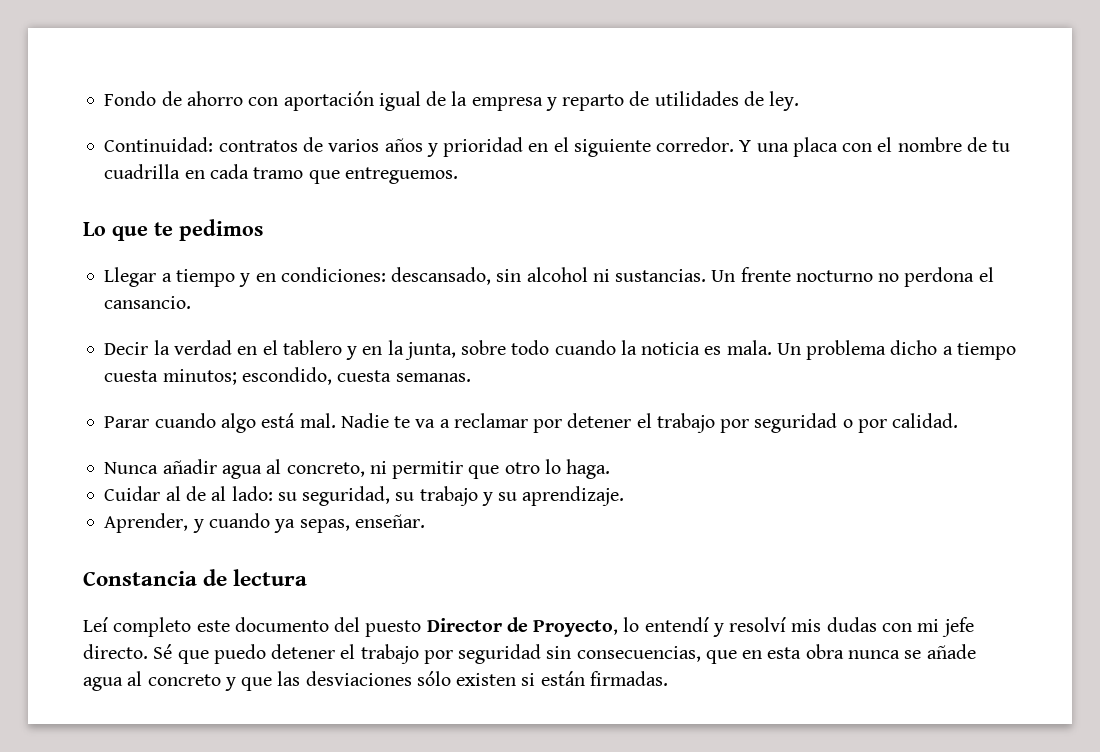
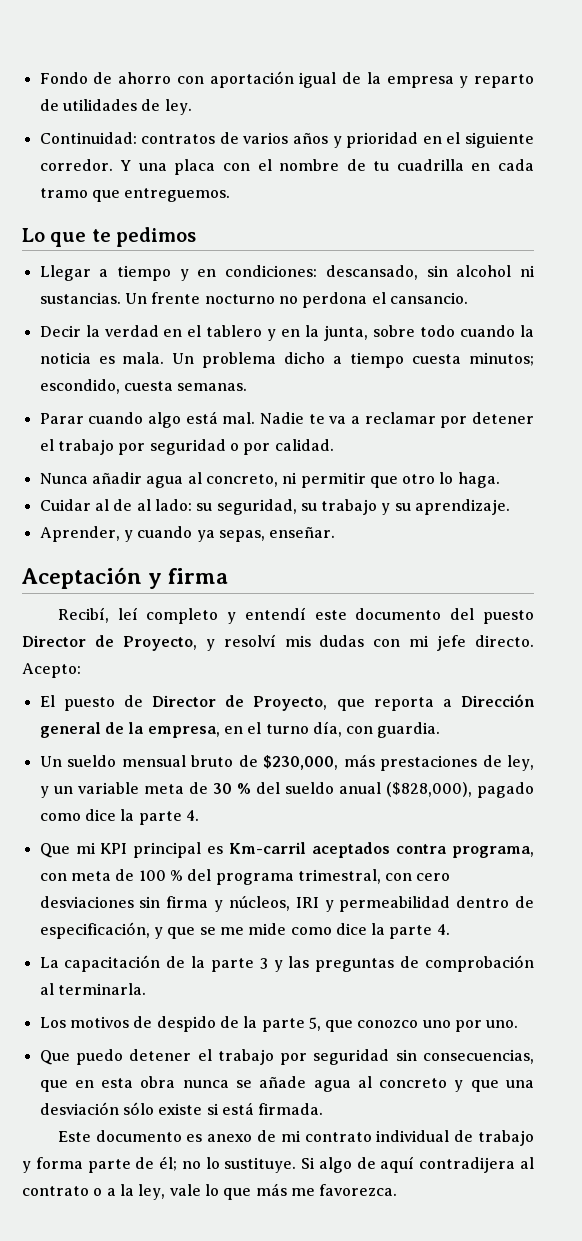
- Constancia de lectura
- Leí completo este documento del puesto Director de Proyecto, lo entendí y resolví mis dudas con mi jefe directo.
+ Aceptación y firma
+ Recibí, leí completo y entendí este documento del puesto Director de Proyecto, y resolví mis dudas con mi jefe directo.
- Sé que puedo detener el trabajo por seguridad sin consecuencias, que en esta obra nunca se añade agua al concreto y que las desviaciones sólo existen si están firmadas.
+ Acepto:
+ El puesto de Director de Proyecto, que reporta a Dirección general de la empresa, en el turno día, con guardia.
+ Un sueldo mensual bruto de $230,000, más prestaciones de ley, y un variable meta de 30 % del sueldo anual ($828,000), pagado como dice la parte 4.
+ Que mi KPI principal es Km-carril aceptados contra programa, con meta de 100 % del programa trimestral, con cero desviaciones sin firma y núcleos, IRI y permeabilidad dentro de especificación, y que se me mide como dice la parte 4.
+ La capacitación de la parte 3 y las preguntas de comprobación al terminarla.
+ Los motivos de despido de la parte 5, que conozco uno por uno.
+ Que puedo detener el trabajo por seguridad sin consecuencias, que en esta obra nunca se añade agua al concreto y que una desviación sólo existe si está firmada.
+ Este documento es anexo de mi contrato individual de trabajo y forma parte de él; no lo sustituye. Si algo de aquí contradijera al contrato o a la ley, vale lo que más me favorezca.

